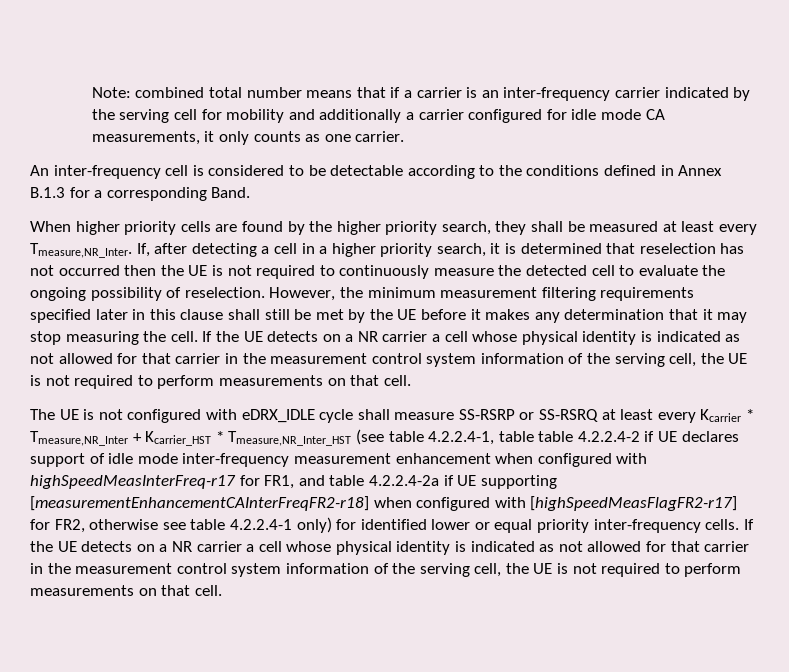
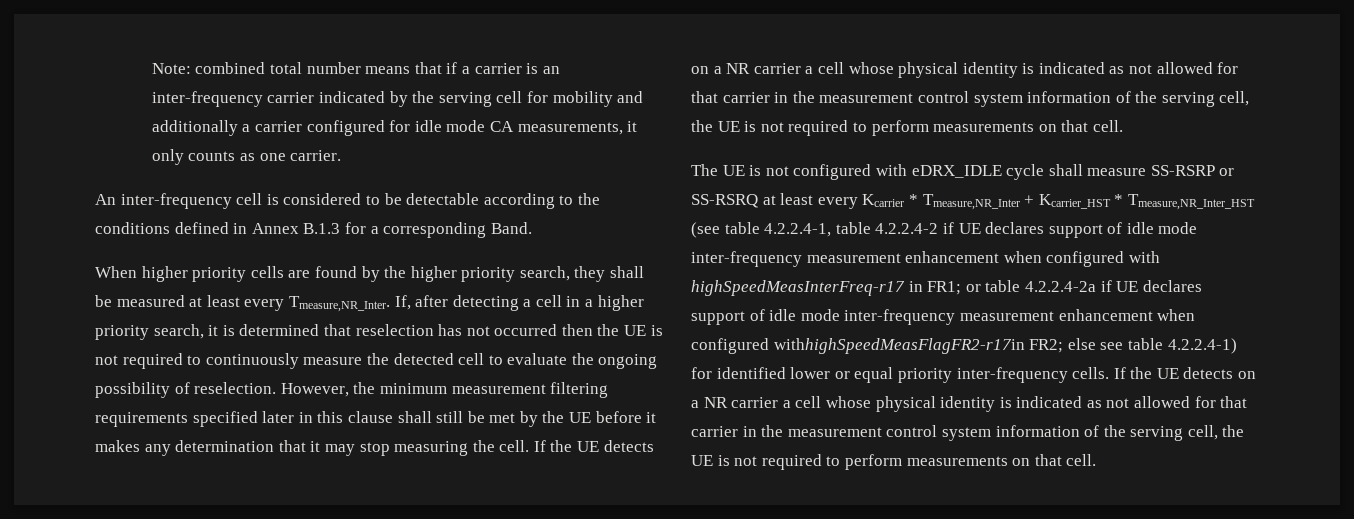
- The UE is not configured with eDRX_IDLE cycle shall measure SS-RSRP or SS-RSRQ at least every Kcarrier * Tmeasure,NR_Inter + Kcarrier_HST * Tmeasure,NR_Inter_HST (see table 4.2.2.4-1, table table 4.2.2.4-2 if UE declares support of idle mode inter-frequency measurement enhancement when configured with highSpeedMeasInterFreq-r17 for FR1, and table 4.2.2.4-2a if UE supporting [measurementEnhancementCAInterFreqFR2-r18] when configured with [highSpeedMeasFlagFR2-r17] for FR2, otherwise see table 4.2.2.4-1 only) for identified lower or equal priority inter-frequency cells.
+ The UE is not configured with eDRX_IDLE cycle shall measure SS-RSRP or SS-RSRQ at least every Kcarrier * Tmeasure,NR_Inter + Kcarrier_HST * Tmeasure,NR_Inter_HST (see table 4.2.2.4-1, table 4.2.2.4-2 if UE declares support of idle mode inter-frequency measurement enhancement when configured with highSpeedMeasInterFreq-r17 in FR1; or table 4.2.2.4-2a if UE declares support of idle mode inter-frequency measurement enhancement when configured withhighSpeedMeasFlagFR2-r17in FR2; else see table 4.2.2.4-1) for identified lower or equal priority inter-frequency cells.

